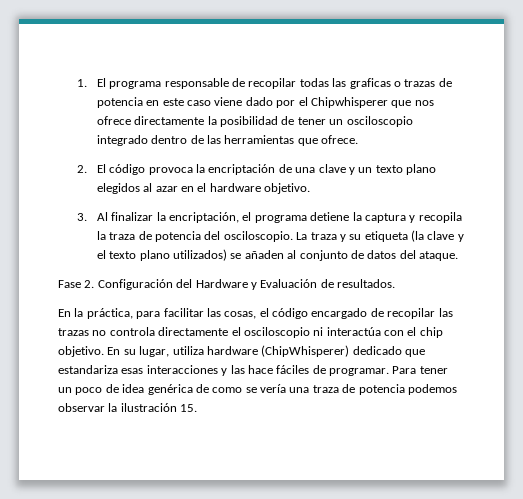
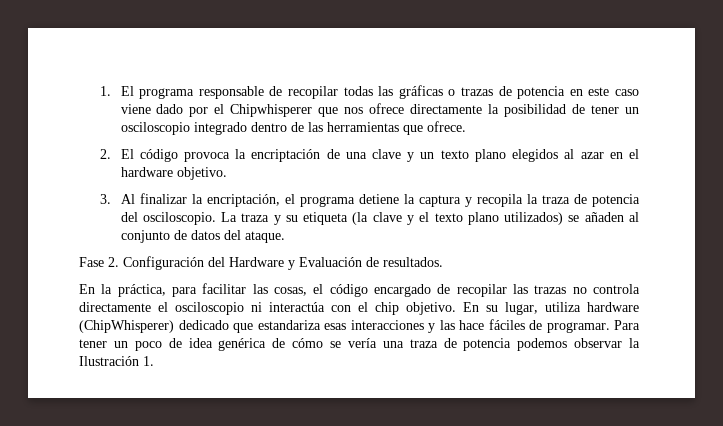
- 1. El programa responsable de recopilar todas las graficas o trazas de potencia en este caso viene dado por el Chipwhisperer que nos ofrece directamente la posibilidad de tener un osciloscopio integrado dentro de las herramientas que ofrece.
+ 1. El programa responsable de recopilar todas las gráficas o trazas de potencia en este caso viene dado por el Chipwhisperer que nos ofrece directamente la posibilidad de tener un osciloscopio integrado dentro de las herramientas que ofrece.
- Para tener un poco de idea genérica de como se vería una traza de potencia podemos observar la ilustración 15.
+ Para tener un poco de idea genérica de cómo se vería una traza de potencia podemos observar la Ilustración 1.

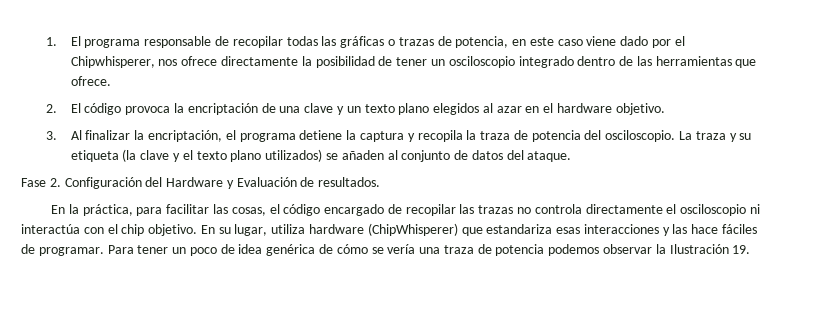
- 1. El programa responsable de recopilar todas las gráficas o trazas de potencia en este caso viene dado por el Chipwhisperer que nos ofrece directamente la posibilidad de tener un osciloscopio integrado dentro de las herramientas que ofrece.
+ 1. El programa responsable de recopilar todas las gráficas o trazas de potencia, en este caso viene dado por el Chipwhisperer, nos ofrece directamente la posibilidad de tener un osciloscopio integrado dentro de las herramientas que ofrece.
- En su lugar, utiliza hardware (ChipWhisperer) dedicado que estandariza esas interacciones y las hace fáciles de programar.
+ En su lugar, utiliza hardware (ChipWhisperer) que estandariza esas interacciones y las hace fáciles de programar.
- Para tener un poco de idea genérica de cómo se vería una traza de potencia podemos observar la Ilustración 1.
+ Para tener un poco de idea genérica de cómo se vería una traza de potencia podemos observar la Ilustración 19.

